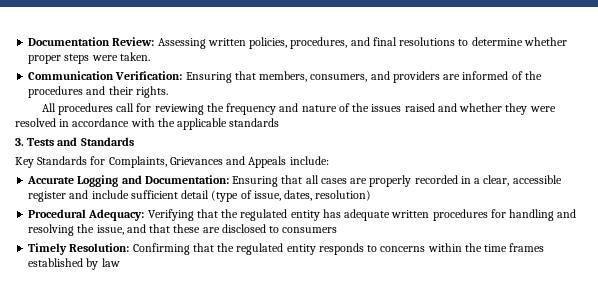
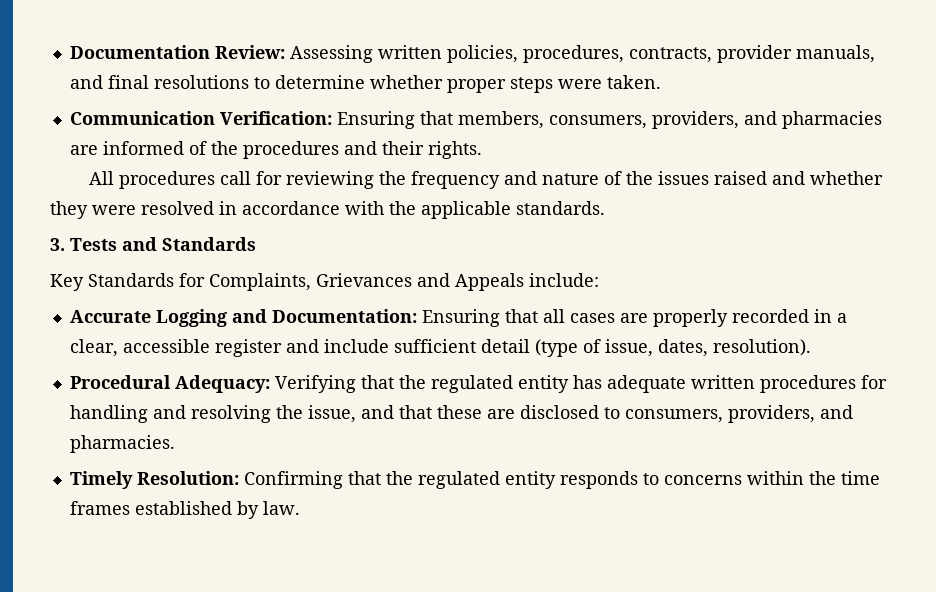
- Documentation Review: Assessing written policies, procedures, and final resolutions to determine whether proper steps were taken.
+ Documentation Review: Assessing written policies, procedures, contracts, provider manuals, and final resolutions to determine whether proper steps were taken.
- Communication Verification: Ensuring that members, consumers, and providers are informed of the procedures and their rights.
+ Communication Verification: Ensuring that members, consumers, providers, and pharmacies are informed of the procedures and their rights.
- All procedures call for reviewing the frequency and nature of the issues raised and whether they were resolved in accordance with the applicable standards
+ All procedures call for reviewing the frequency and nature of the issues raised and whether they were resolved in accordance with the applicable standards.
- Accurate Logging and Documentation: Ensuring that all cases are properly recorded in a clear, accessible register and include sufficient detail (type of issue, dates, resolution)
+ Accurate Logging and Documentation: Ensuring that all cases are properly recorded in a clear, accessible register and include sufficient detail (type of issue, dates, resolution).
- Procedural Adequacy: Verifying that the regulated entity has adequate written procedures for handling and resolving the issue, and that these are disclosed to consumers
+ Procedural Adequacy: Verifying that the regulated entity has adequate written procedures for handling and resolving the issue, and that these are disclosed to consumers, providers, and pharmacies.
- Timely Resolution: Confirming that the regulated entity responds to concerns within the time frames established by law
+ Timely Resolution: Confirming that the regulated entity responds to concerns within the time frames established by law.

